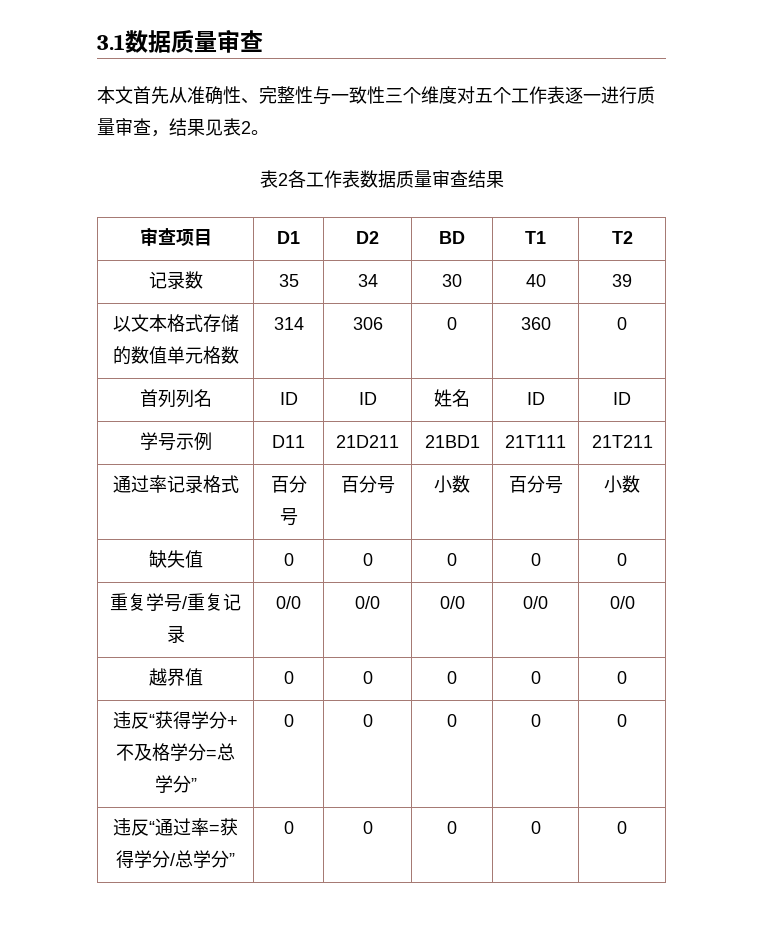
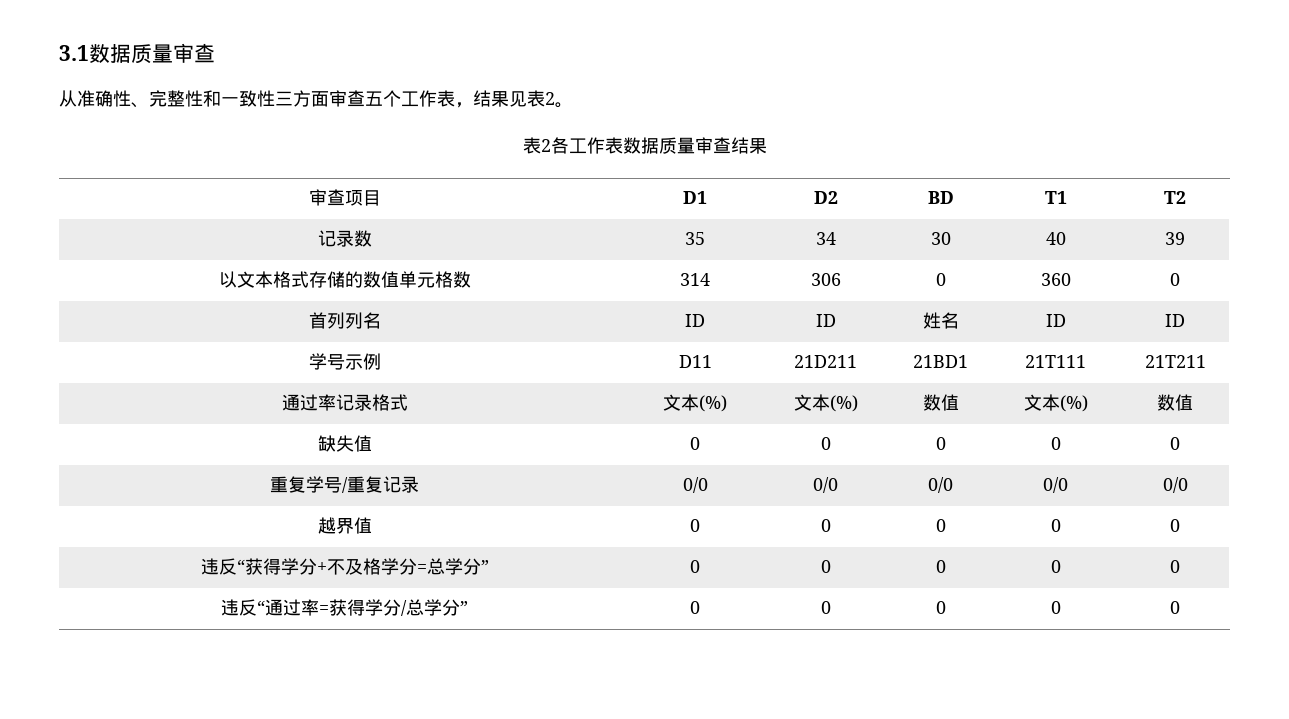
- 本文首先从准确性、完整性与一致性三个维度对五个工作表逐一进行质量审查，结果见表2。
+ 从准确性、完整性和一致性三方面审查五个工作表，结果见表2。
- 通过率记录格式 | 百分号 | 百分号 | 小数 | 百分号 | 小数
+ 通过率记录格式 | 文本(%) | 文本(%) | 数值 | 文本(%) | 数值

